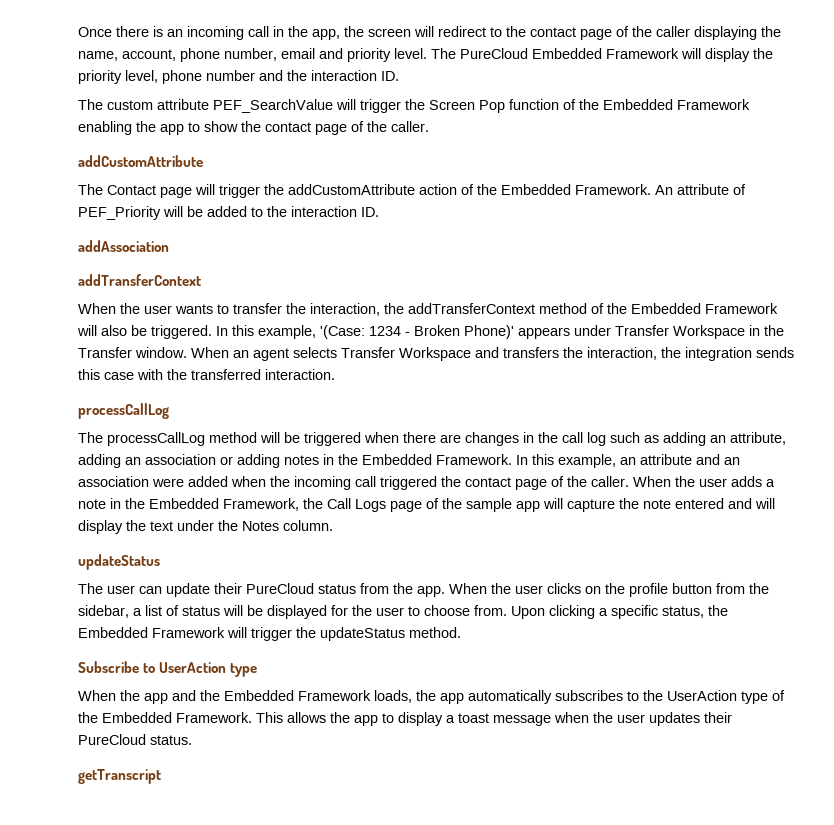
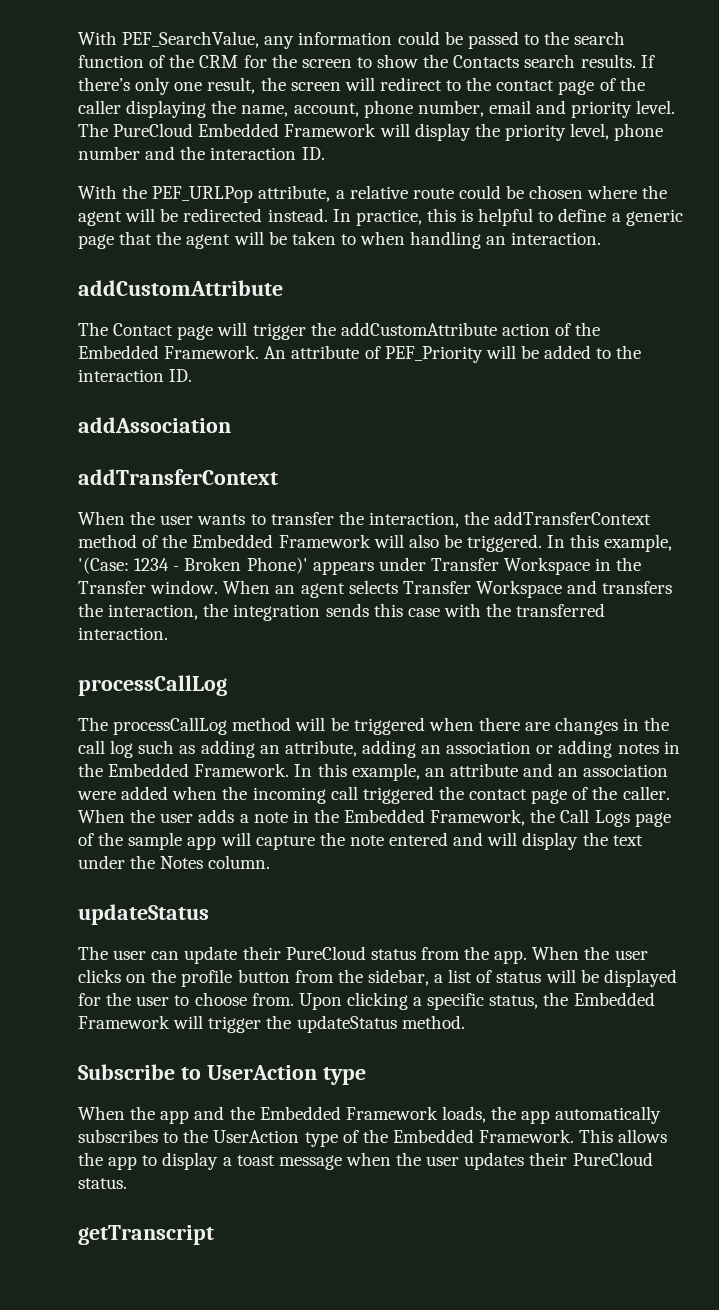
- Once there is an incoming call in the app, the screen will redirect to the contact page of the caller displaying the name, account, phone number, email and priority level.
+ With PEF_SearchValue, any information could be passed to the search function of the CRM for the screen to show the Contacts search results. If there’s only one result, the screen will redirect to the contact page of the caller displaying the name, account, phone number, email and priority level.
- The custom attribute PEF_SearchValue will trigger the Screen Pop function of the Embedded Framework enabling the app to show the contact page of the caller.
+ With the PEF_URLPop attribute, a relative route could be chosen where the agent will be redirected instead. In practice, this is helpful to define a generic page that the agent will be taken to when handling an interaction.

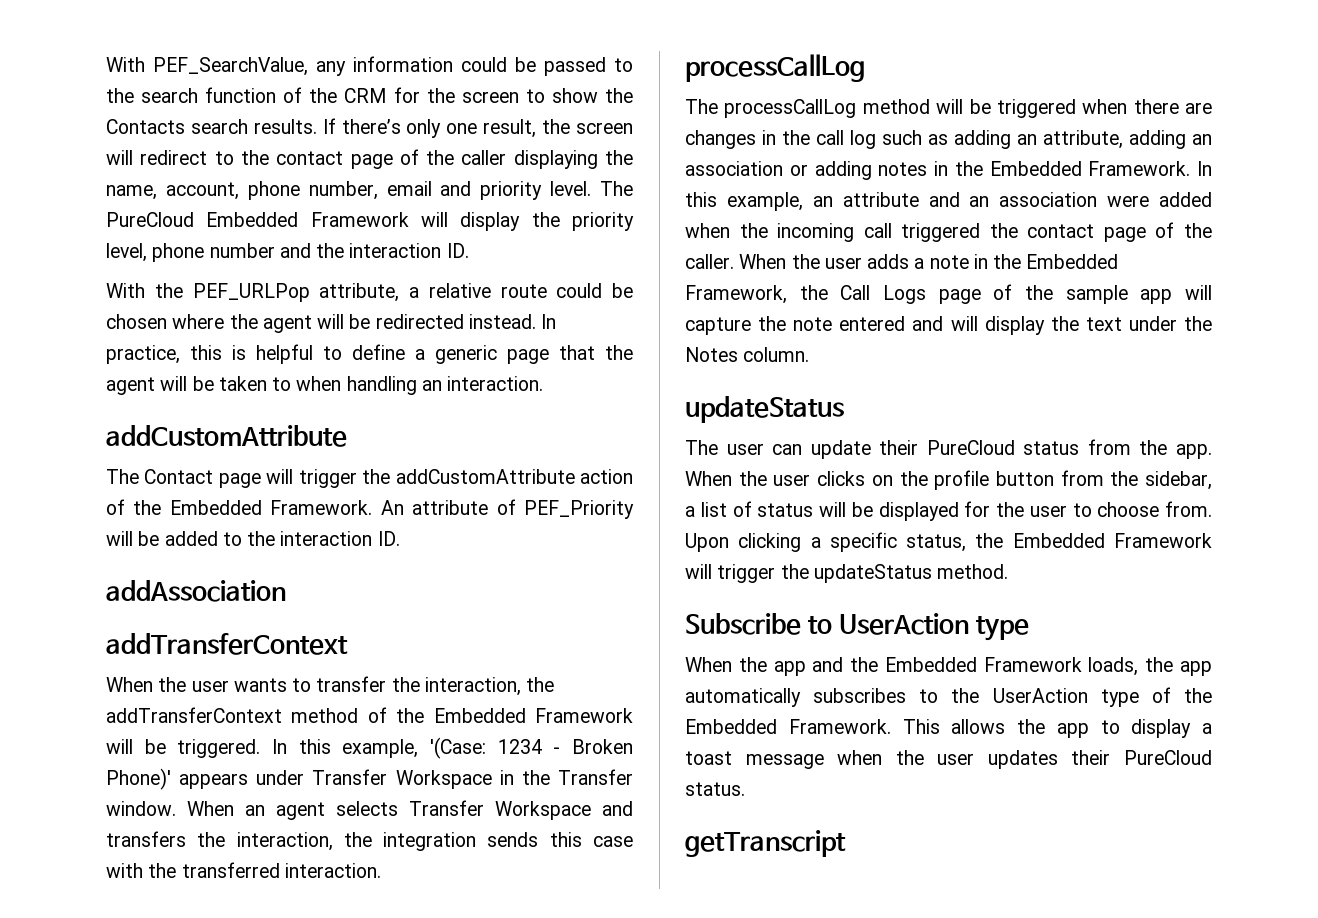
- When the user wants to transfer the interaction, the addTransferContext method of the Embedded Framework will also be triggered.
+ When the user wants to transfer the interaction, the addTransferContext method of the Embedded Framework will be triggered.

